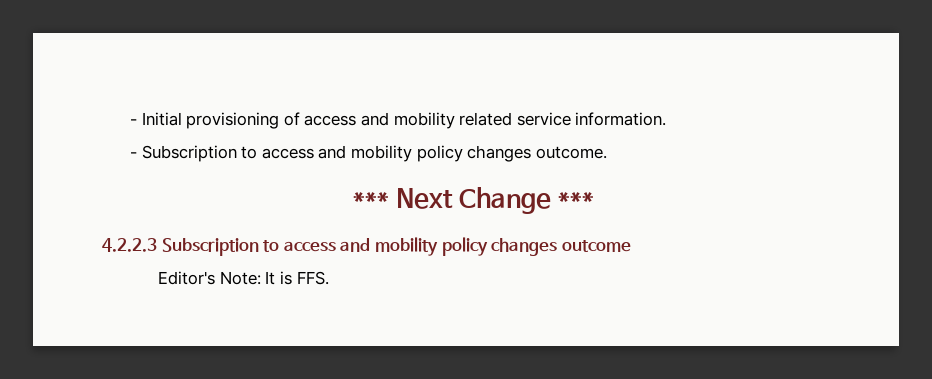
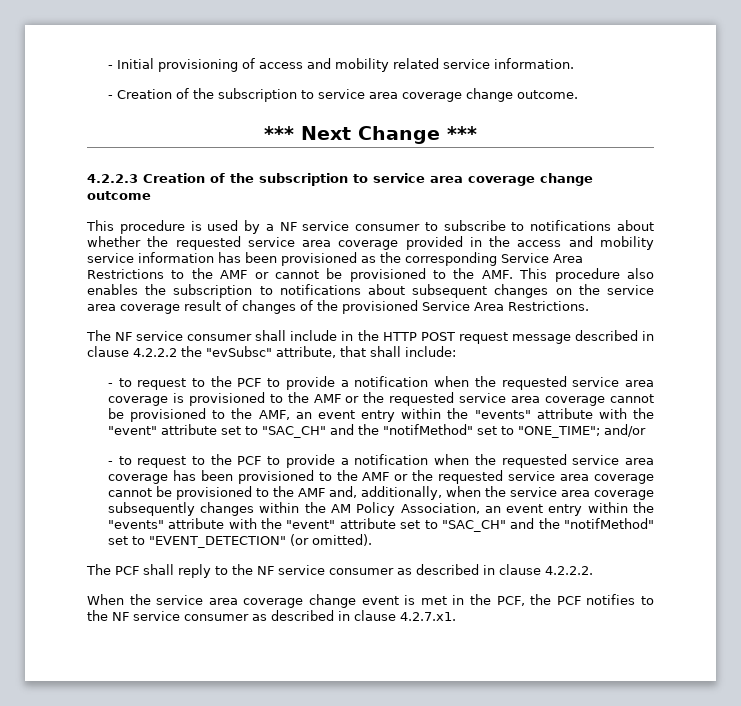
- - Subscription to access and mobility policy changes outcome.
+ - Creation of the subscription to service area coverage change outcome.
- 4.2.2.3 Subscription to access and mobility policy changes outcome
- Editor's Note: It is FFS.
+ 4.2.2.3 Creation of the subscription to service area coverage change outcome
+ This procedure is used by a NF service consumer to subscribe to notifications about whether the requested service area coverage provided in the access and mobility service information has been provisioned as the corresponding Service Area Restrictions to the AMF or cannot be provisioned to the AMF. This procedure also enables the subscription to notifications about subsequent changes on the service area coverage result of changes of the provisioned Service Area Restrictions.
+ The NF service consumer shall include in the HTTP POST request message described in clause 4.2.2.2 the "evSubsc" attribute, that shall include:
+ - to request to the PCF to provide a notification when the requested service area coverage is provisioned to the AMF or the requested service area coverage cannot be provisioned to the AMF, an event entry within the "events" attribute with the "event" attribute set to "SAC_CH" and the "notifMethod" set to "ONE_TIME"; and/or
+ - to request to the PCF to provide a notification when the requested service area coverage has been provisioned to the AMF or the requested service area coverage cannot be provisioned to the AMF and, additionally, when the service area coverage subsequently changes within the AM Policy Association, an event entry within the "events" attribute with the "event" attribute set to "SAC_CH" and the "notifMethod" set to "EVENT_DETECTION" (or omitted).
+ The PCF shall reply to the NF service consumer as described in clause 4.2.2.2.
+ When the service area coverage change event is met in the PCF, the PCF notifies to the NF service consumer as described in clause 4.2.7.x1.

